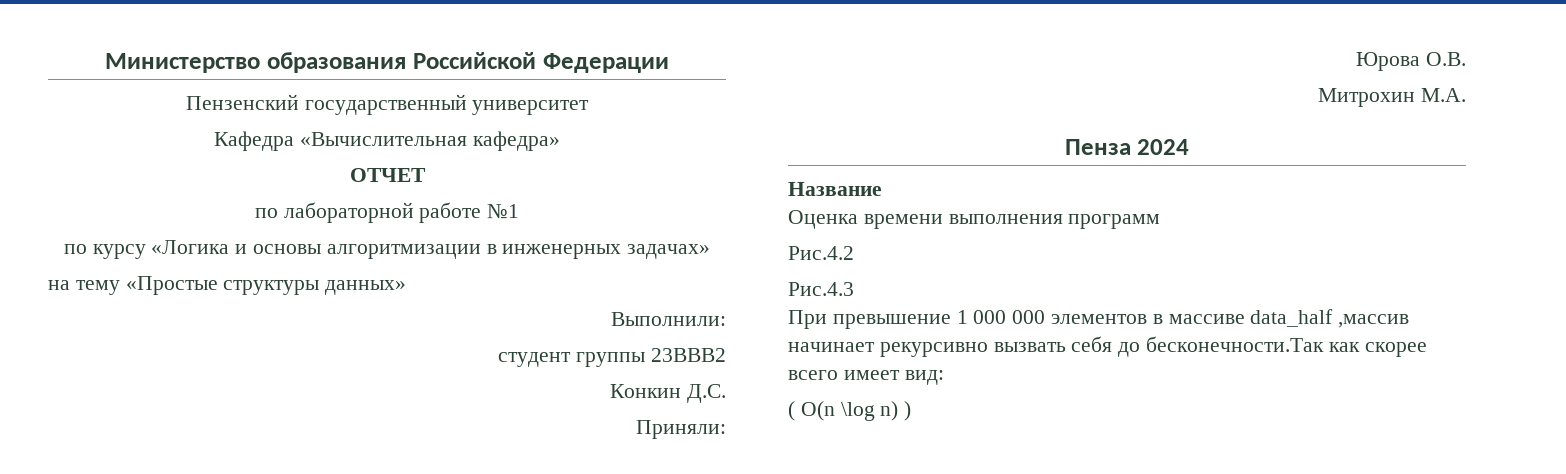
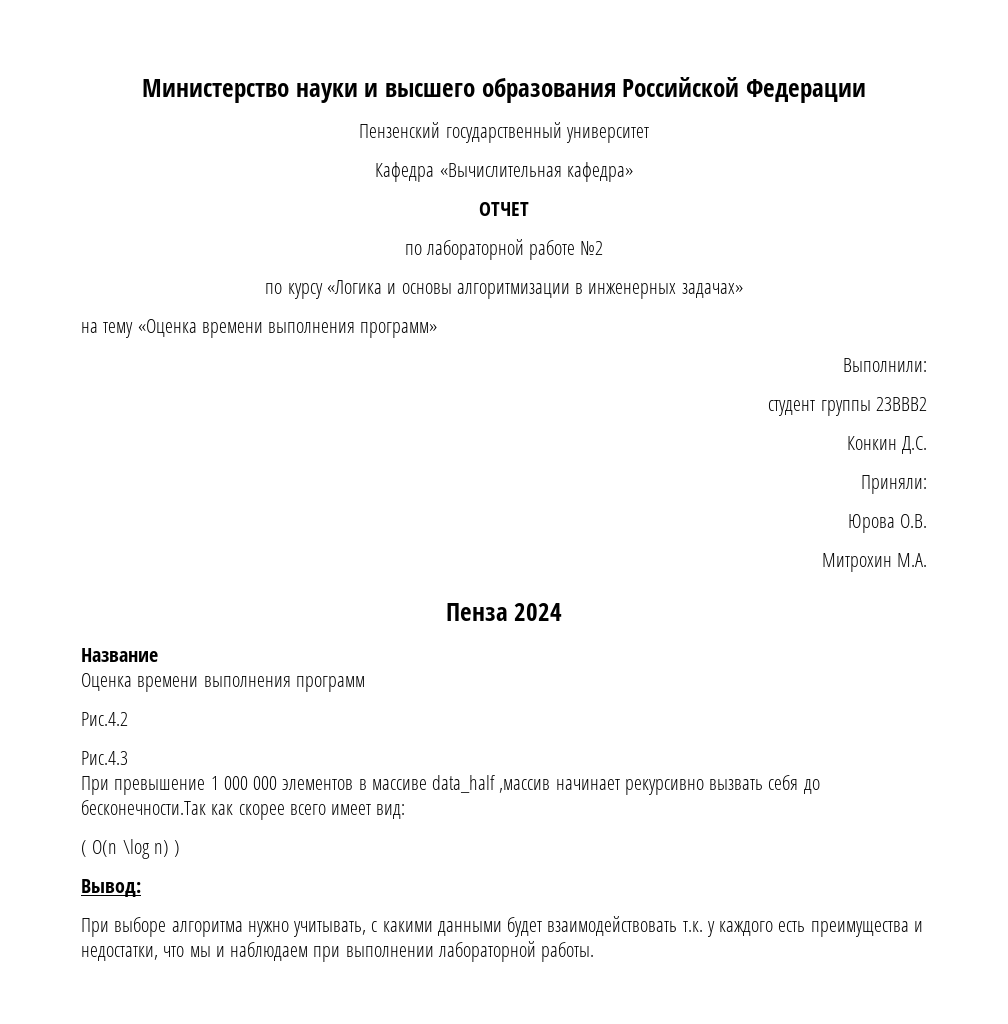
- Министерство образования Российской Федерации
+ Министерство науки и высшего образования Российской Федерации
- по лабораторной работе №1
+ по лабораторной работе №2
- на тему «Простые структуры данных»
+ на тему «Оценка времени выполнения программ»
+ Вывод:
+ При выборе алгоритма нужно учитывать, с какими данными будет взаимодействовать т.к. у каждого есть преимущества и недостатки, что мы и наблюдаем при выполнении лабораторной работы.

